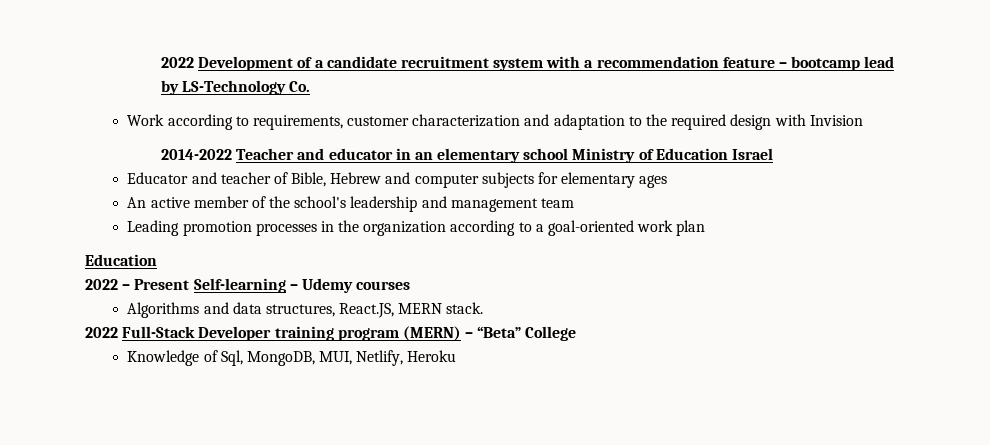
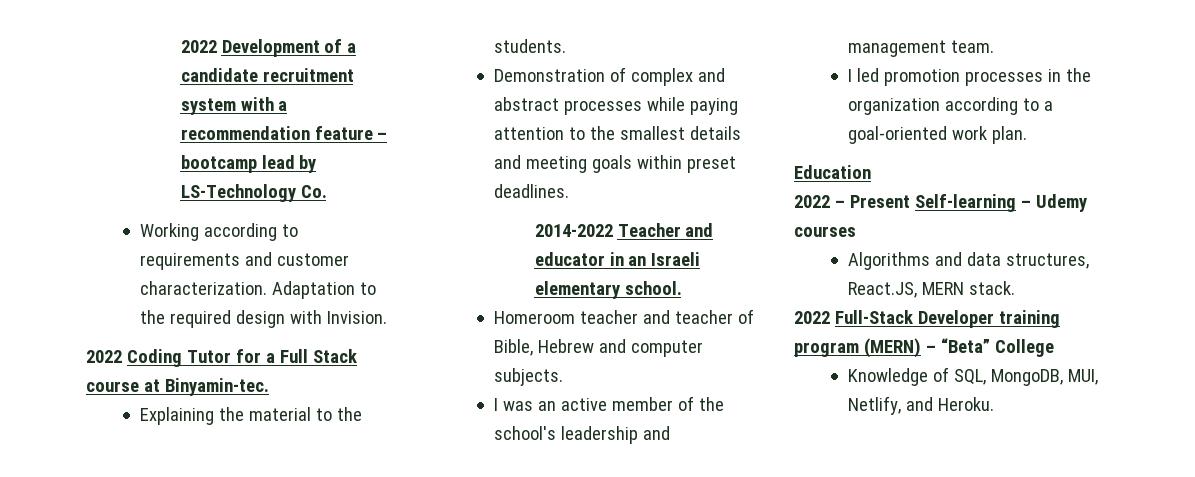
- Work according to requirements, customer characterization and adaptation to the required design with Invision
+ Working according to requirements and customer characterization. Adaptation to the required design with Invision.
+ 2022 Coding Tutor for a Full Stack course at Binyamin-tec.
+ Explaining the material to the students.
+ Demonstration of complex and abstract processes while paying attention to the smallest details and meeting goals within preset deadlines.
- 2014-2022 Teacher and educator in an elementary school Ministry of Education Israel
- Educator and teacher of Bible, Hebrew and computer subjects for elementary ages
- An active member of the school's leadership and management team
- Leading promotion processes in the organization according to a goal-oriented work plan
+ 2014-2022 Teacher and educator in an Israeli elementary school.
+ Homeroom teacher and teacher of Bible, Hebrew and computer subjects.
+ I was an active member of the school's leadership and management team.
+ I led promotion processes in the organization according to a goal-oriented work plan.
- Knowledge of Sql, MongoDB, MUI, Netlify, Heroku
+ Knowledge of SQL, MongoDB, MUI, Netlify, and Heroku.

